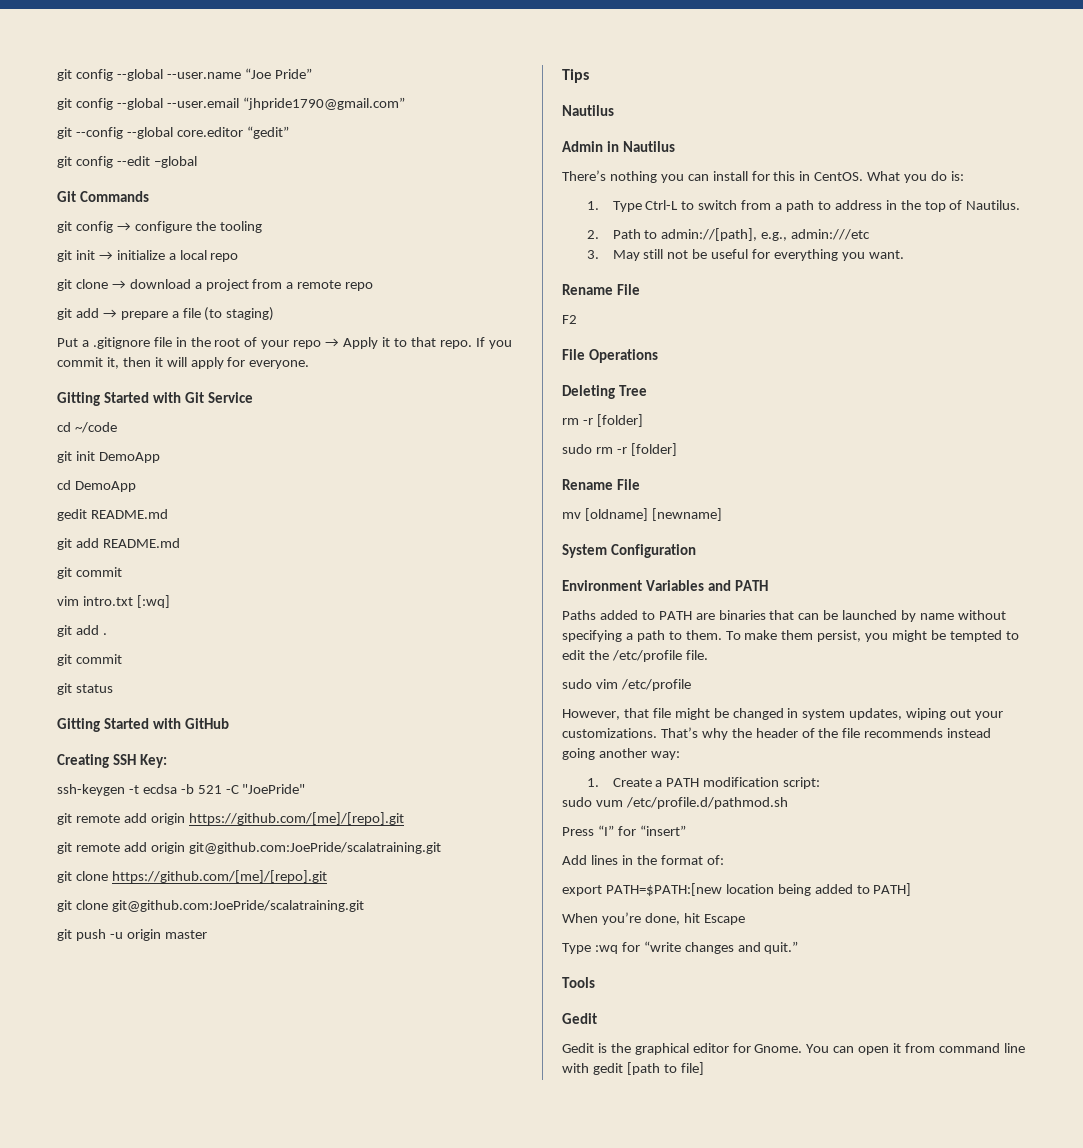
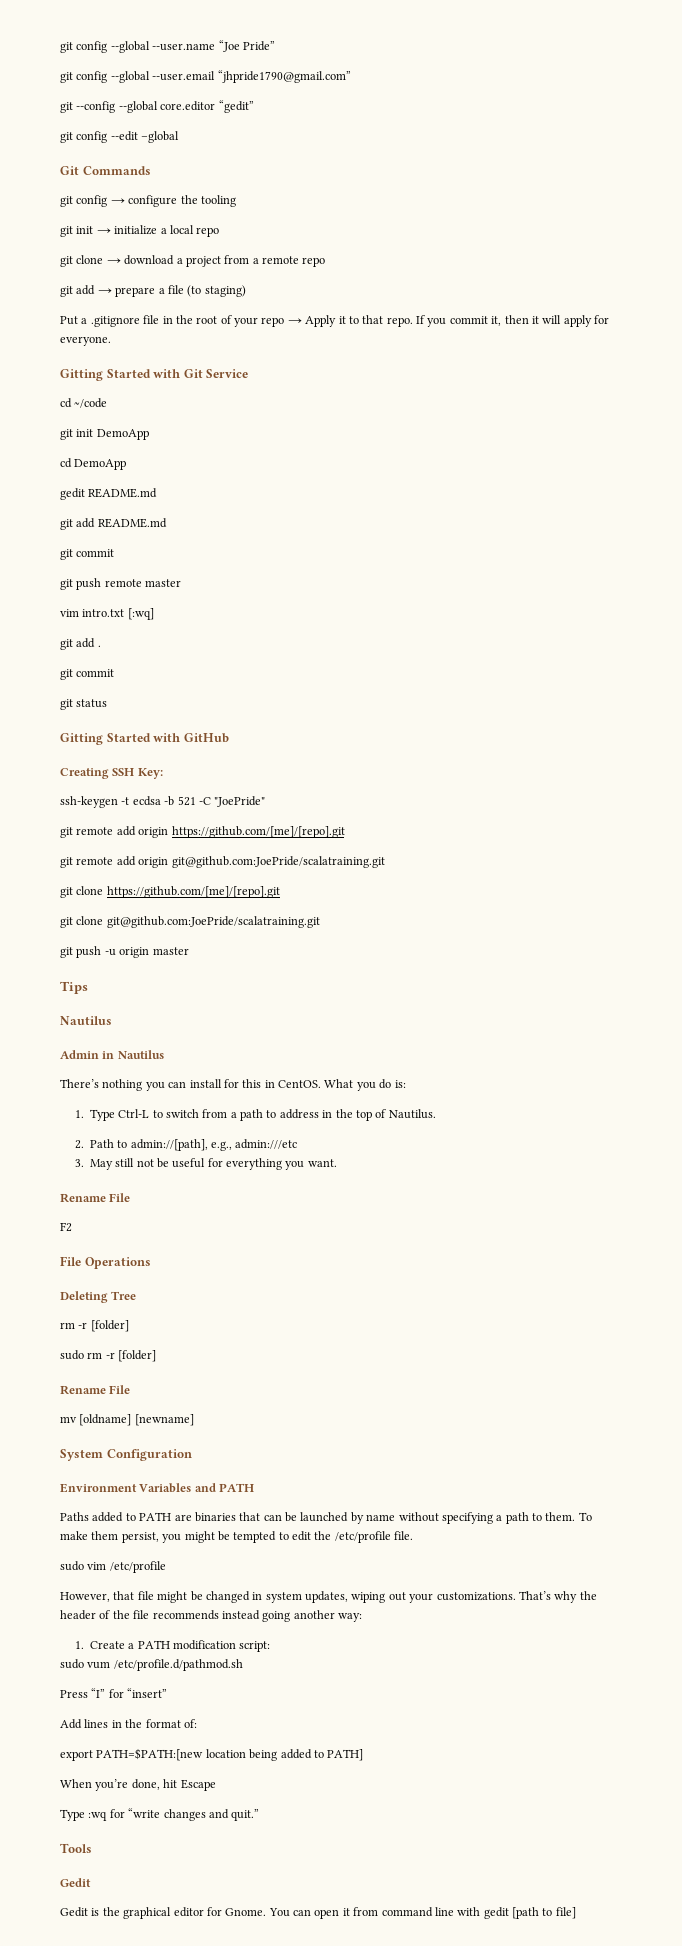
+ git push remote master

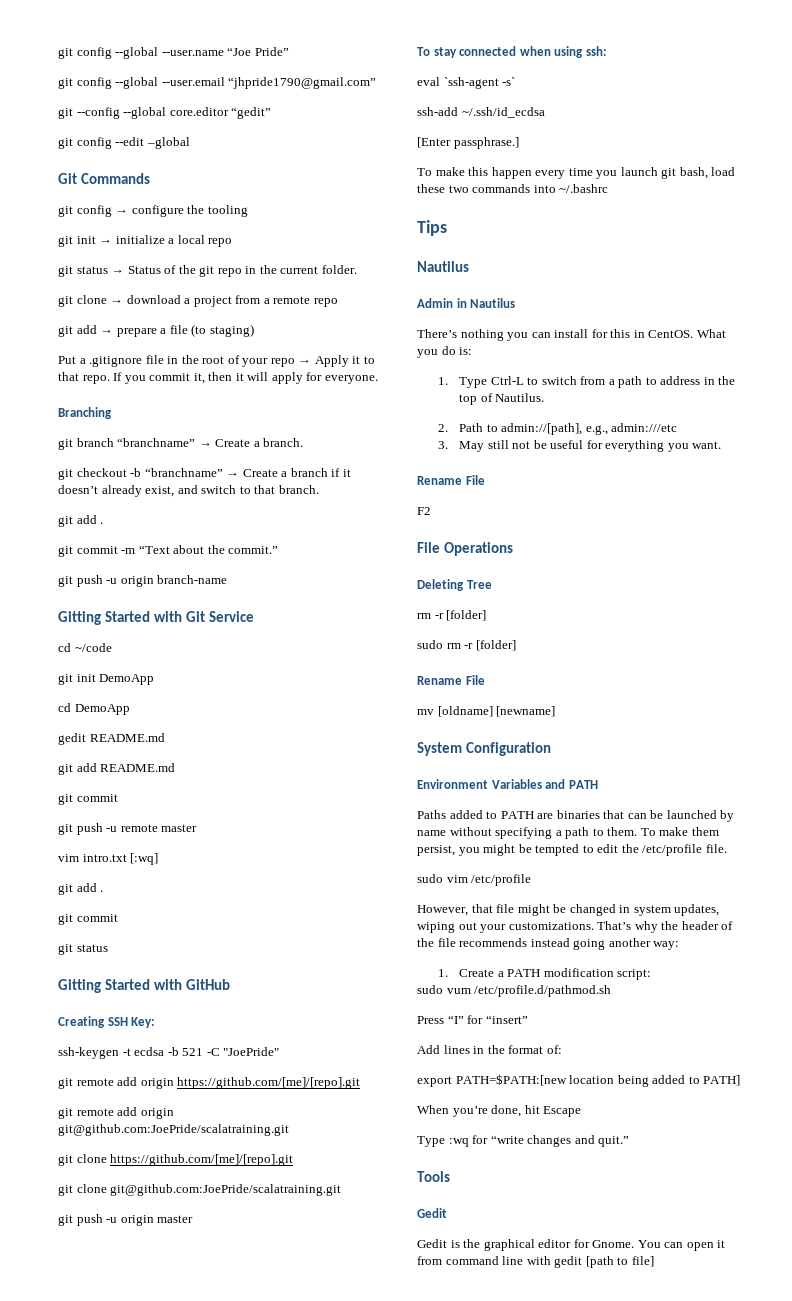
+ git status → Status of the git repo in the current folder.
+ Branching
+ git branch “branchname” → Create a branch.
+ git checkout -b “branchname” → Create a branch if it doesn’t already exist, and switch to that branch.
+ git add .
+ git commit -m “Text about the commit.”
+ git push -u origin branch-name
- git push remote master
+ git push -u remote master
+ To stay connected when using ssh:
+ eval `ssh-agent -s`
+ ssh-add ~/.ssh/id_ecdsa
+ [Enter passphrase.]
+ To make this happen every time you launch git bash, load these two commands into ~/.bashrc

